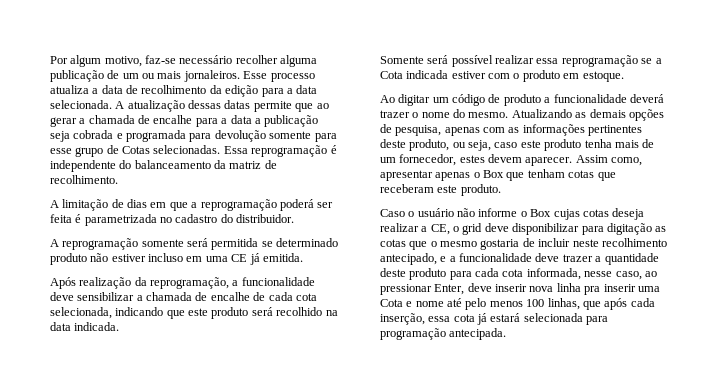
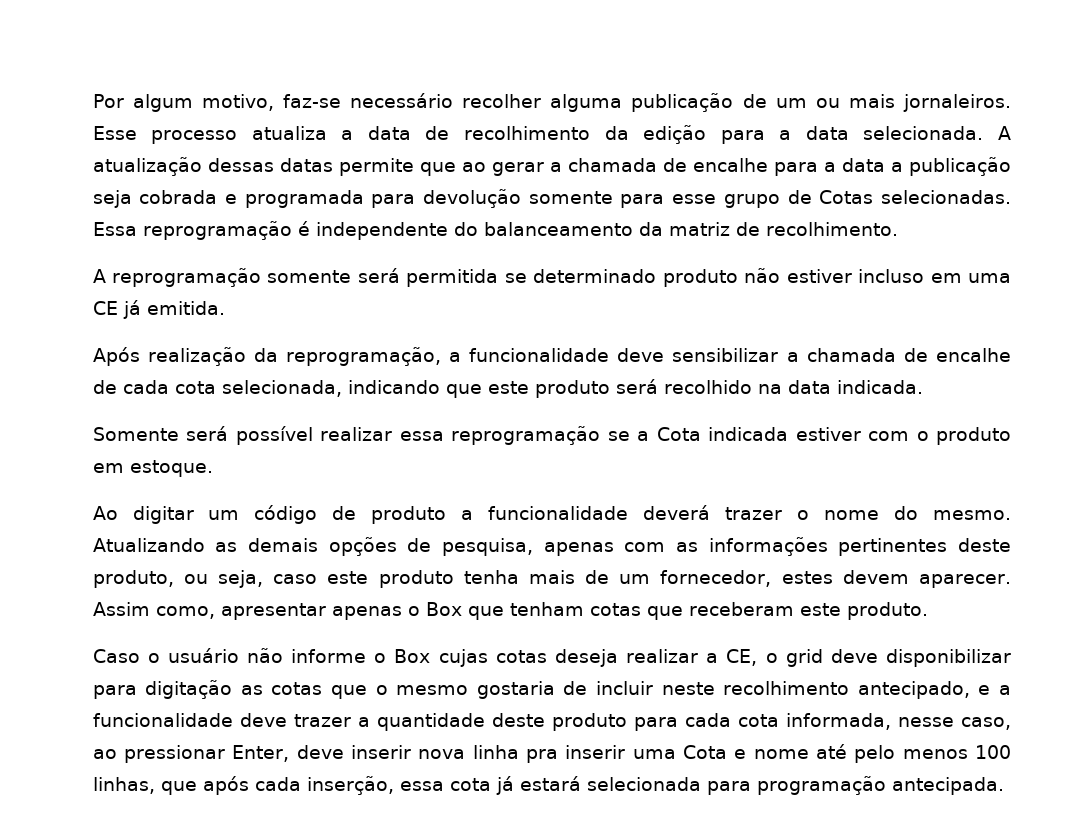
- A limitação de dias em que a reprogramação poderá ser feita é parametrizada no cadastro do distribuidor.

